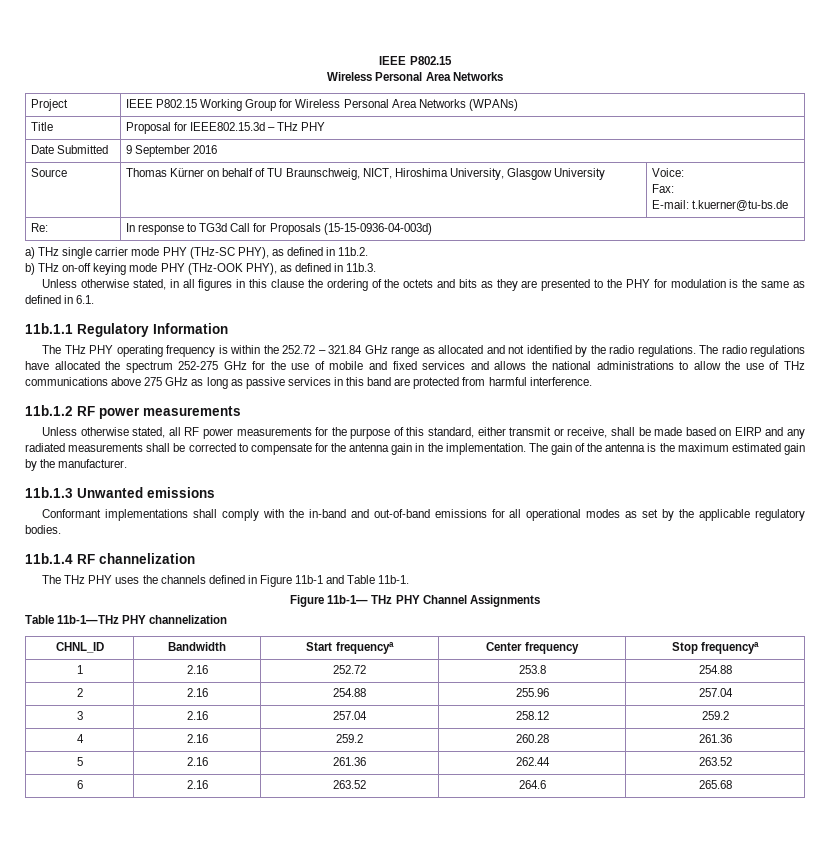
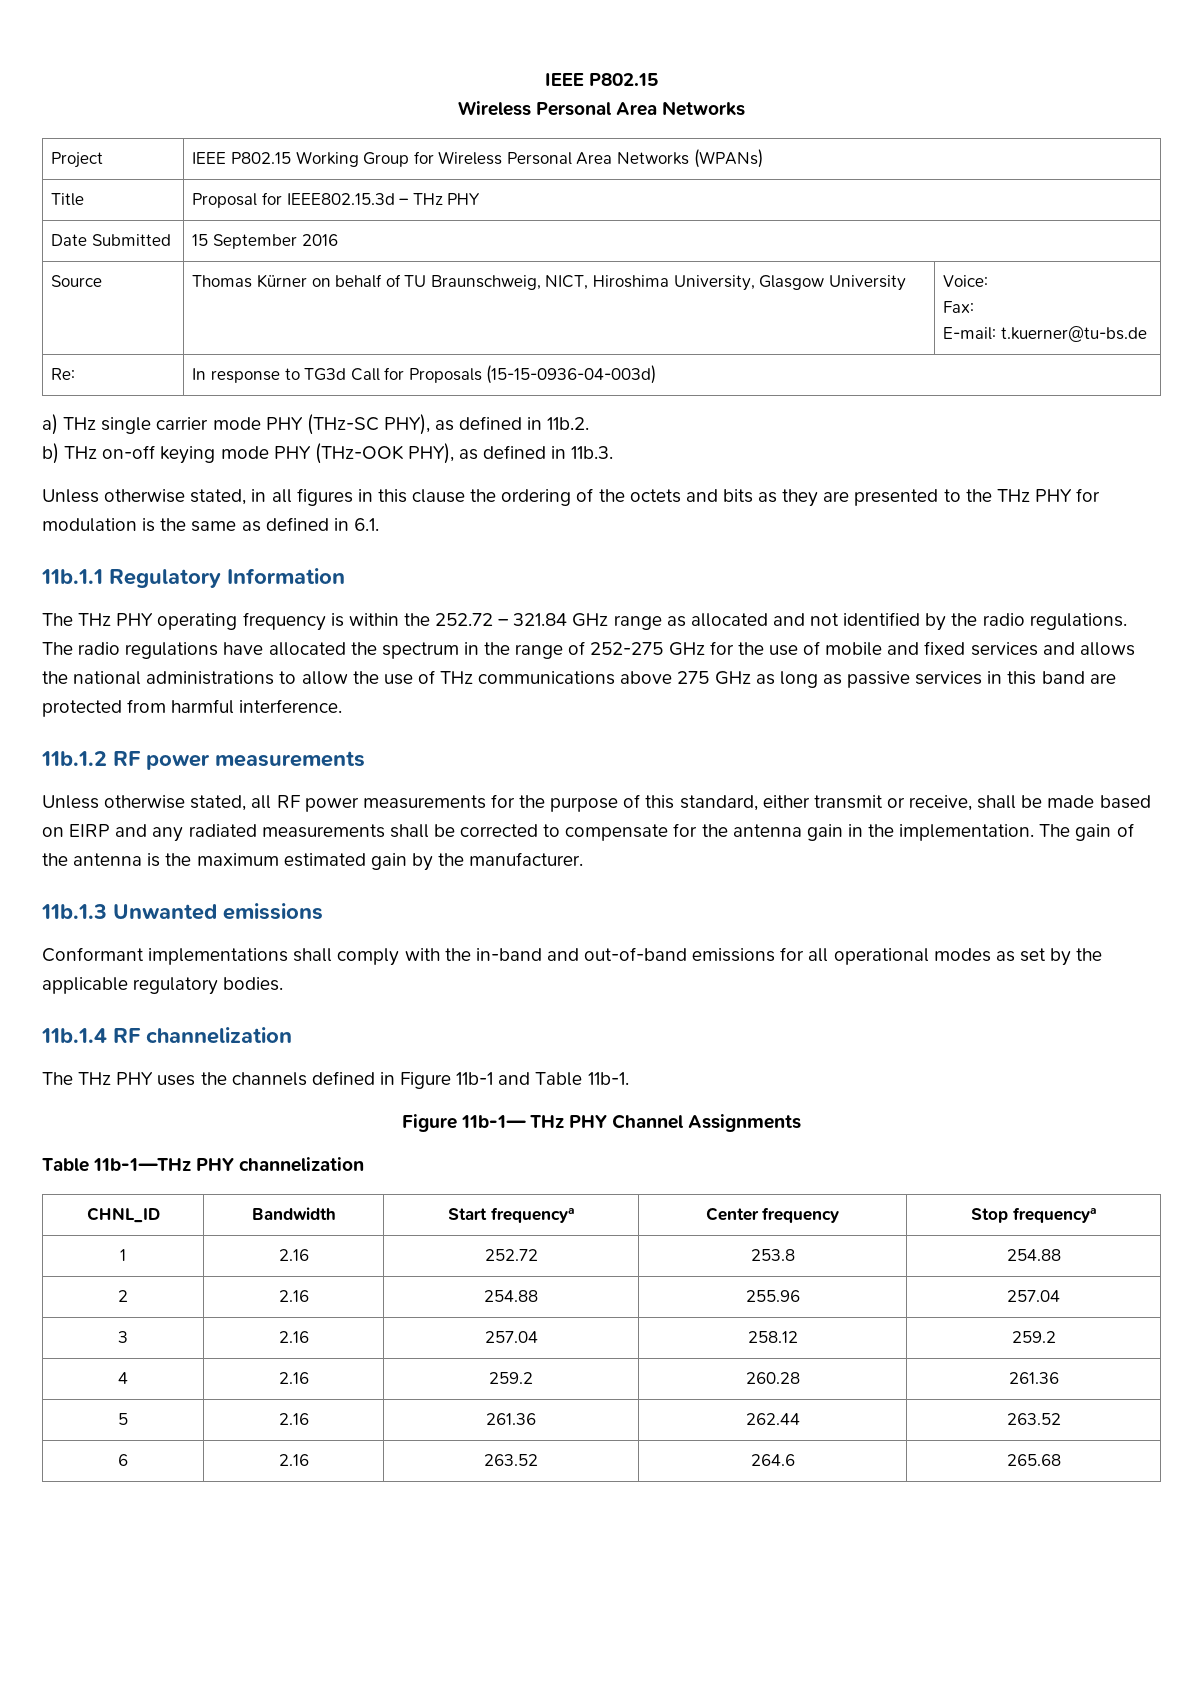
- Date Submitted | 9 September 2016
+ Date Submitted | 15 September 2016
- Unless otherwise stated, in all figures in this clause the ordering of the octets and bits as they are presented to the PHY for modulation is the same as defined in 6.1.
+ Unless otherwise stated, in all figures in this clause the ordering of the octets and bits as they are presented to the THz PHY for modulation is the same as defined in 6.1.
- The radio regulations have allocated the spectrum 252-275 GHz for the use of mobile and fixed services and allows the national administrations to allow the use of THz communications above 275 GHz as long as passive services in this band are protected from harmful interference.
+ The radio regulations have allocated the spectrum in the range of 252-275 GHz for the use of mobile and fixed services and allows the national administrations to allow the use of THz communications above 275 GHz as long as passive services in this band are protected from harmful interference.

